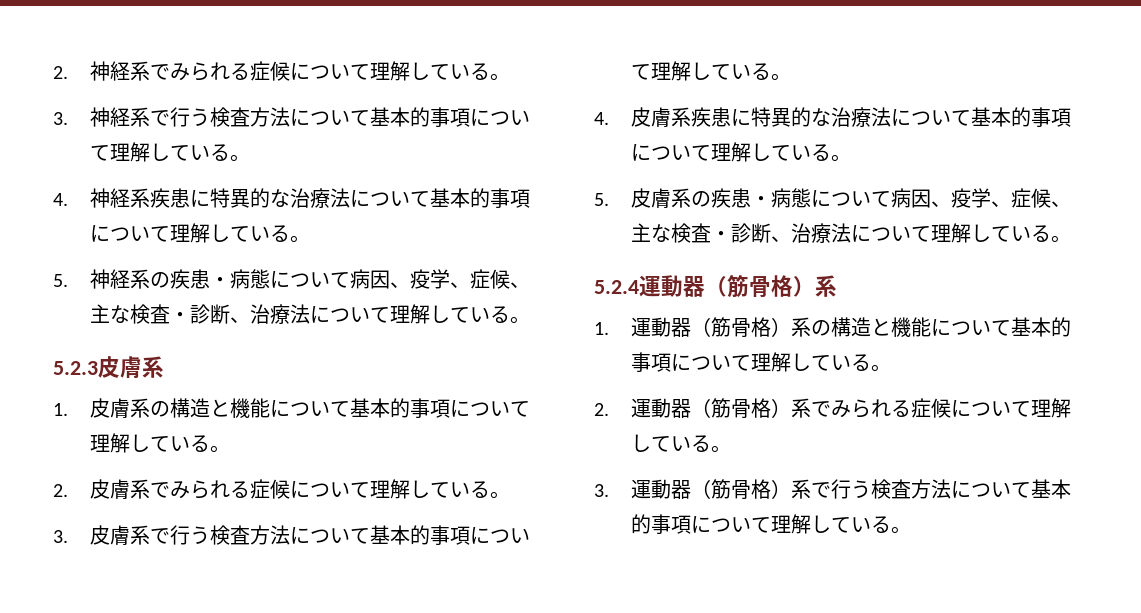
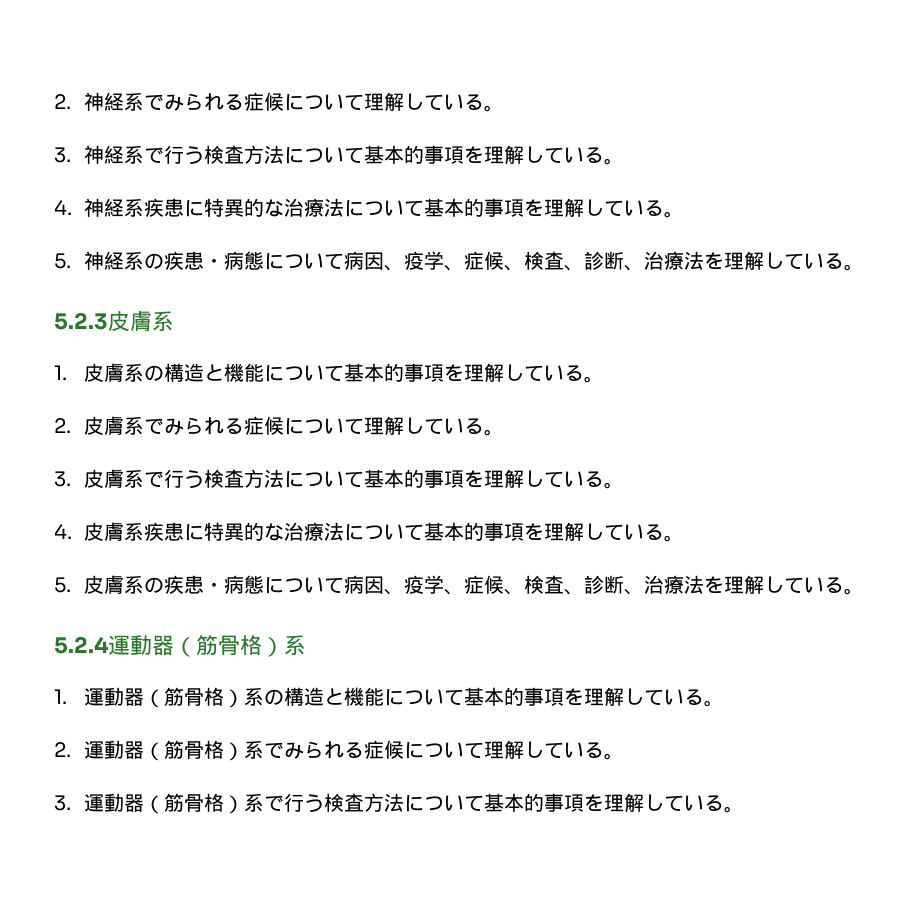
- 3.神経系で行う検査方法について基本的事項について理解している。
+ 3.神経系で行う検査方法について基本的事項を理解している。
- 4.神経系疾患に特異的な治療法について基本的事項について理解している。
+ 4.神経系疾患に特異的な治療法について基本的事項を理解している。
- 5.神経系の疾患・病態について病因、疫学、症候、主な検査・診断、治療法について理解している。
+ 5.神経系の疾患・病態について病因、疫学、症候、検査、診断、治療法を理解している。
- 1.皮膚系の構造と機能について基本的事項について理解している。
+ 1.皮膚系の構造と機能について基本的事項を理解している。
- 3.皮膚系で行う検査方法について基本的事項について理解している。
+ 3.皮膚系で行う検査方法について基本的事項を理解している。
- 4.皮膚系疾患に特異的な治療法について基本的事項について理解している。
+ 4.皮膚系疾患に特異的な治療法について基本的事項を理解している。
- 5.皮膚系の疾患・病態について病因、疫学、症候、主な検査・診断、治療法について理解している。
+ 5.皮膚系の疾患・病態について病因、疫学、症候、検査、診断、治療法を理解している。
- 1.運動器（筋骨格）系の構造と機能について基本的事項について理解している。
+ 1.運動器（筋骨格）系の構造と機能について基本的事項を理解している。
- 3.運動器（筋骨格）系で行う検査方法について基本的事項について理解している。
+ 3.運動器（筋骨格）系で行う検査方法について基本的事項を理解している。

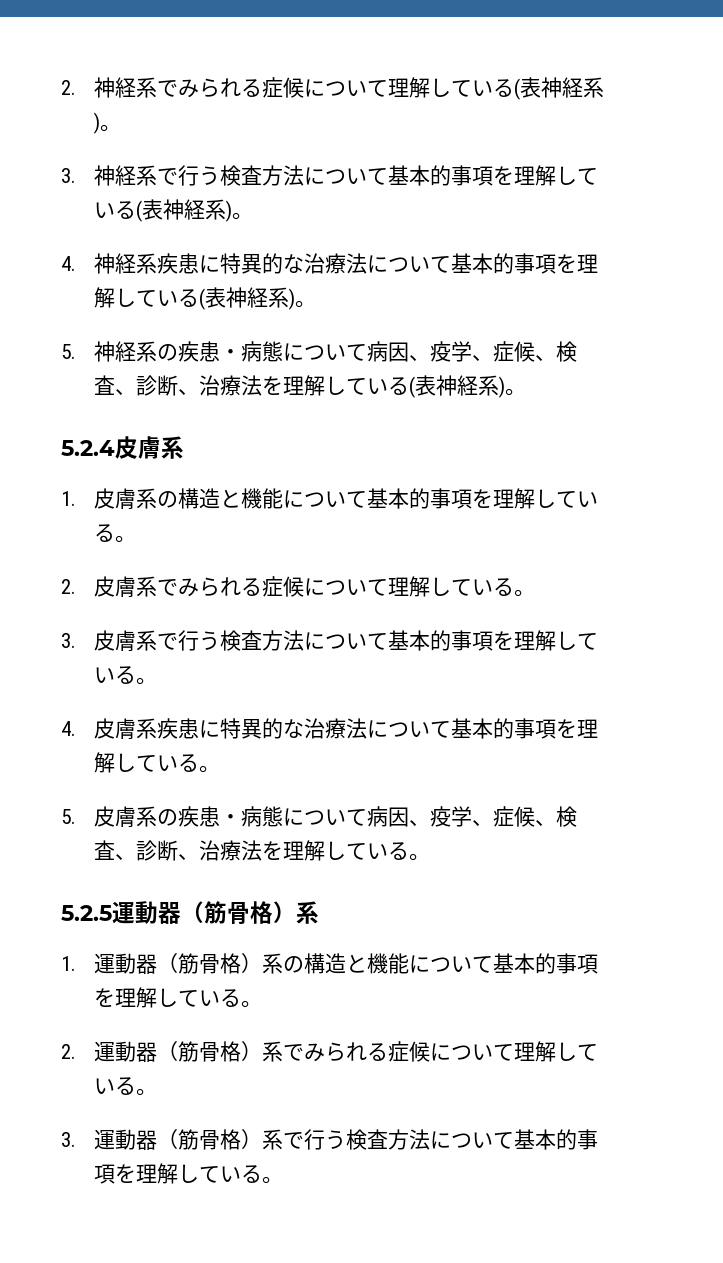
- 2.神経系でみられる症候について理解している。
+ 2.神経系でみられる症候について理解している(表神経系)。
- 3.神経系で行う検査方法について基本的事項を理解している。
+ 3.神経系で行う検査方法について基本的事項を理解している(表神経系)。
- 4.神経系疾患に特異的な治療法について基本的事項を理解している。
+ 4.神経系疾患に特異的な治療法について基本的事項を理解している(表神経系)。
- 5.神経系の疾患・病態について病因、疫学、症候、検査、診断、治療法を理解している。
- 5.2.3皮膚系
+ 5.神経系の疾患・病態について病因、疫学、症候、検査、診断、治療法を理解している(表神経系)。
+ 5.2.4皮膚系
- 5.2.4運動器（筋骨格）系
+ 5.2.5運動器（筋骨格）系

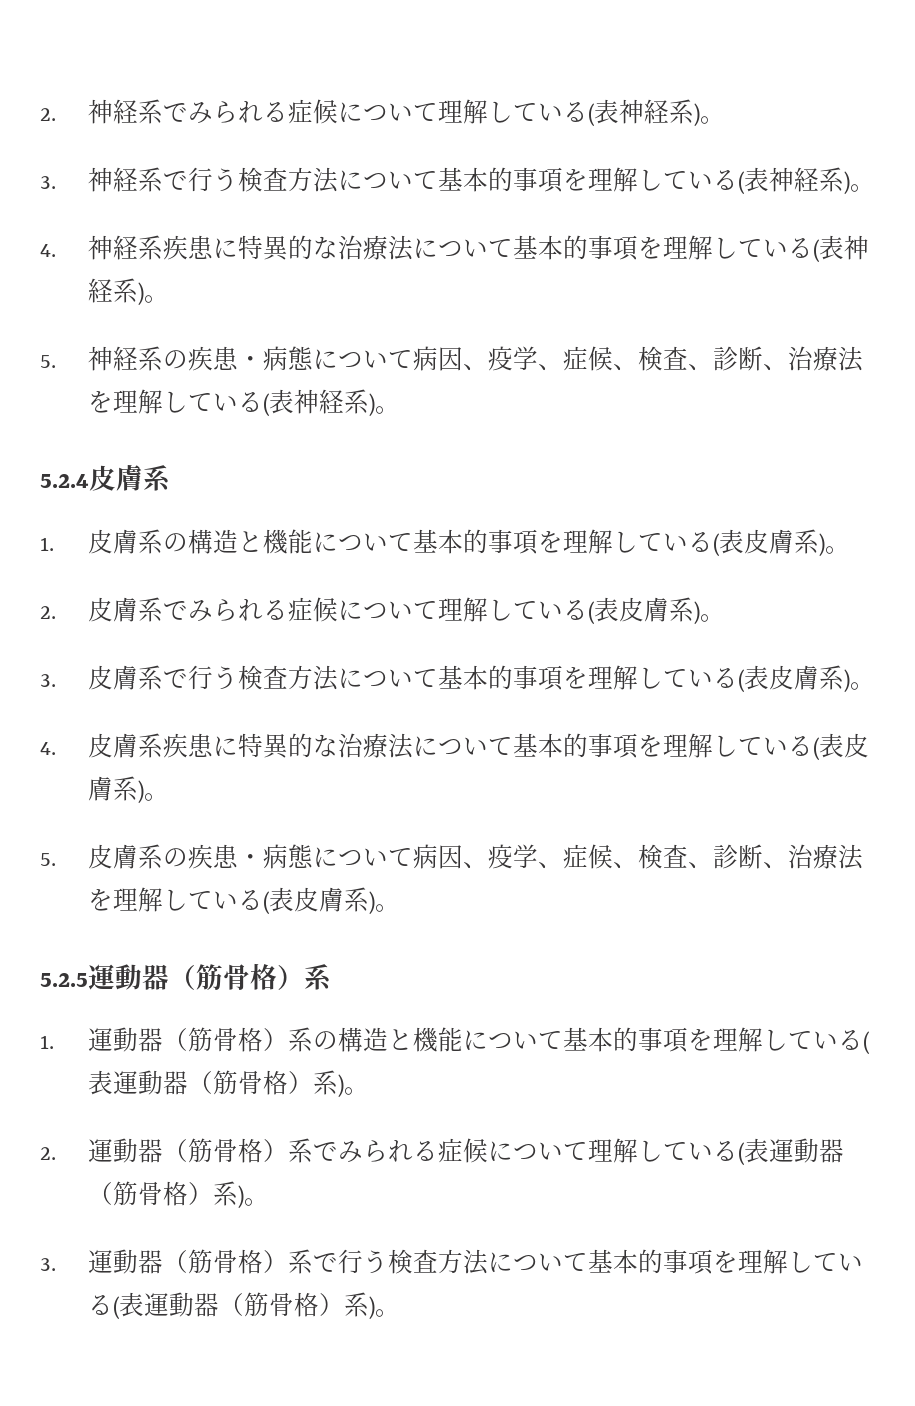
- 1.皮膚系の構造と機能について基本的事項を理解している。
+ 1.皮膚系の構造と機能について基本的事項を理解している(表皮膚系)。
- 2.皮膚系でみられる症候について理解している。
+ 2.皮膚系でみられる症候について理解している(表皮膚系)。
- 3.皮膚系で行う検査方法について基本的事項を理解している。
+ 3.皮膚系で行う検査方法について基本的事項を理解している(表皮膚系)。
- 4.皮膚系疾患に特異的な治療法について基本的事項を理解している。
+ 4.皮膚系疾患に特異的な治療法について基本的事項を理解している(表皮膚系)。
- 5.皮膚系の疾患・病態について病因、疫学、症候、検査、診断、治療法を理解している。
+ 5.皮膚系の疾患・病態について病因、疫学、症候、検査、診断、治療法を理解している(表皮膚系)。
- 1.運動器（筋骨格）系の構造と機能について基本的事項を理解している。
+ 1.運動器（筋骨格）系の構造と機能について基本的事項を理解している(表運動器（筋骨格）系)。
- 2.運動器（筋骨格）系でみられる症候について理解している。
+ 2.運動器（筋骨格）系でみられる症候について理解している(表運動器（筋骨格）系)。
- 3.運動器（筋骨格）系で行う検査方法について基本的事項を理解している。
+ 3.運動器（筋骨格）系で行う検査方法について基本的事項を理解している(表運動器（筋骨格）系)。

